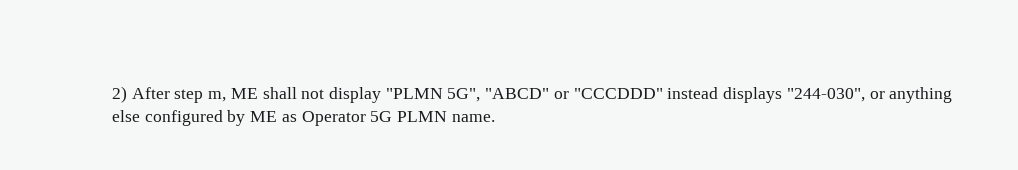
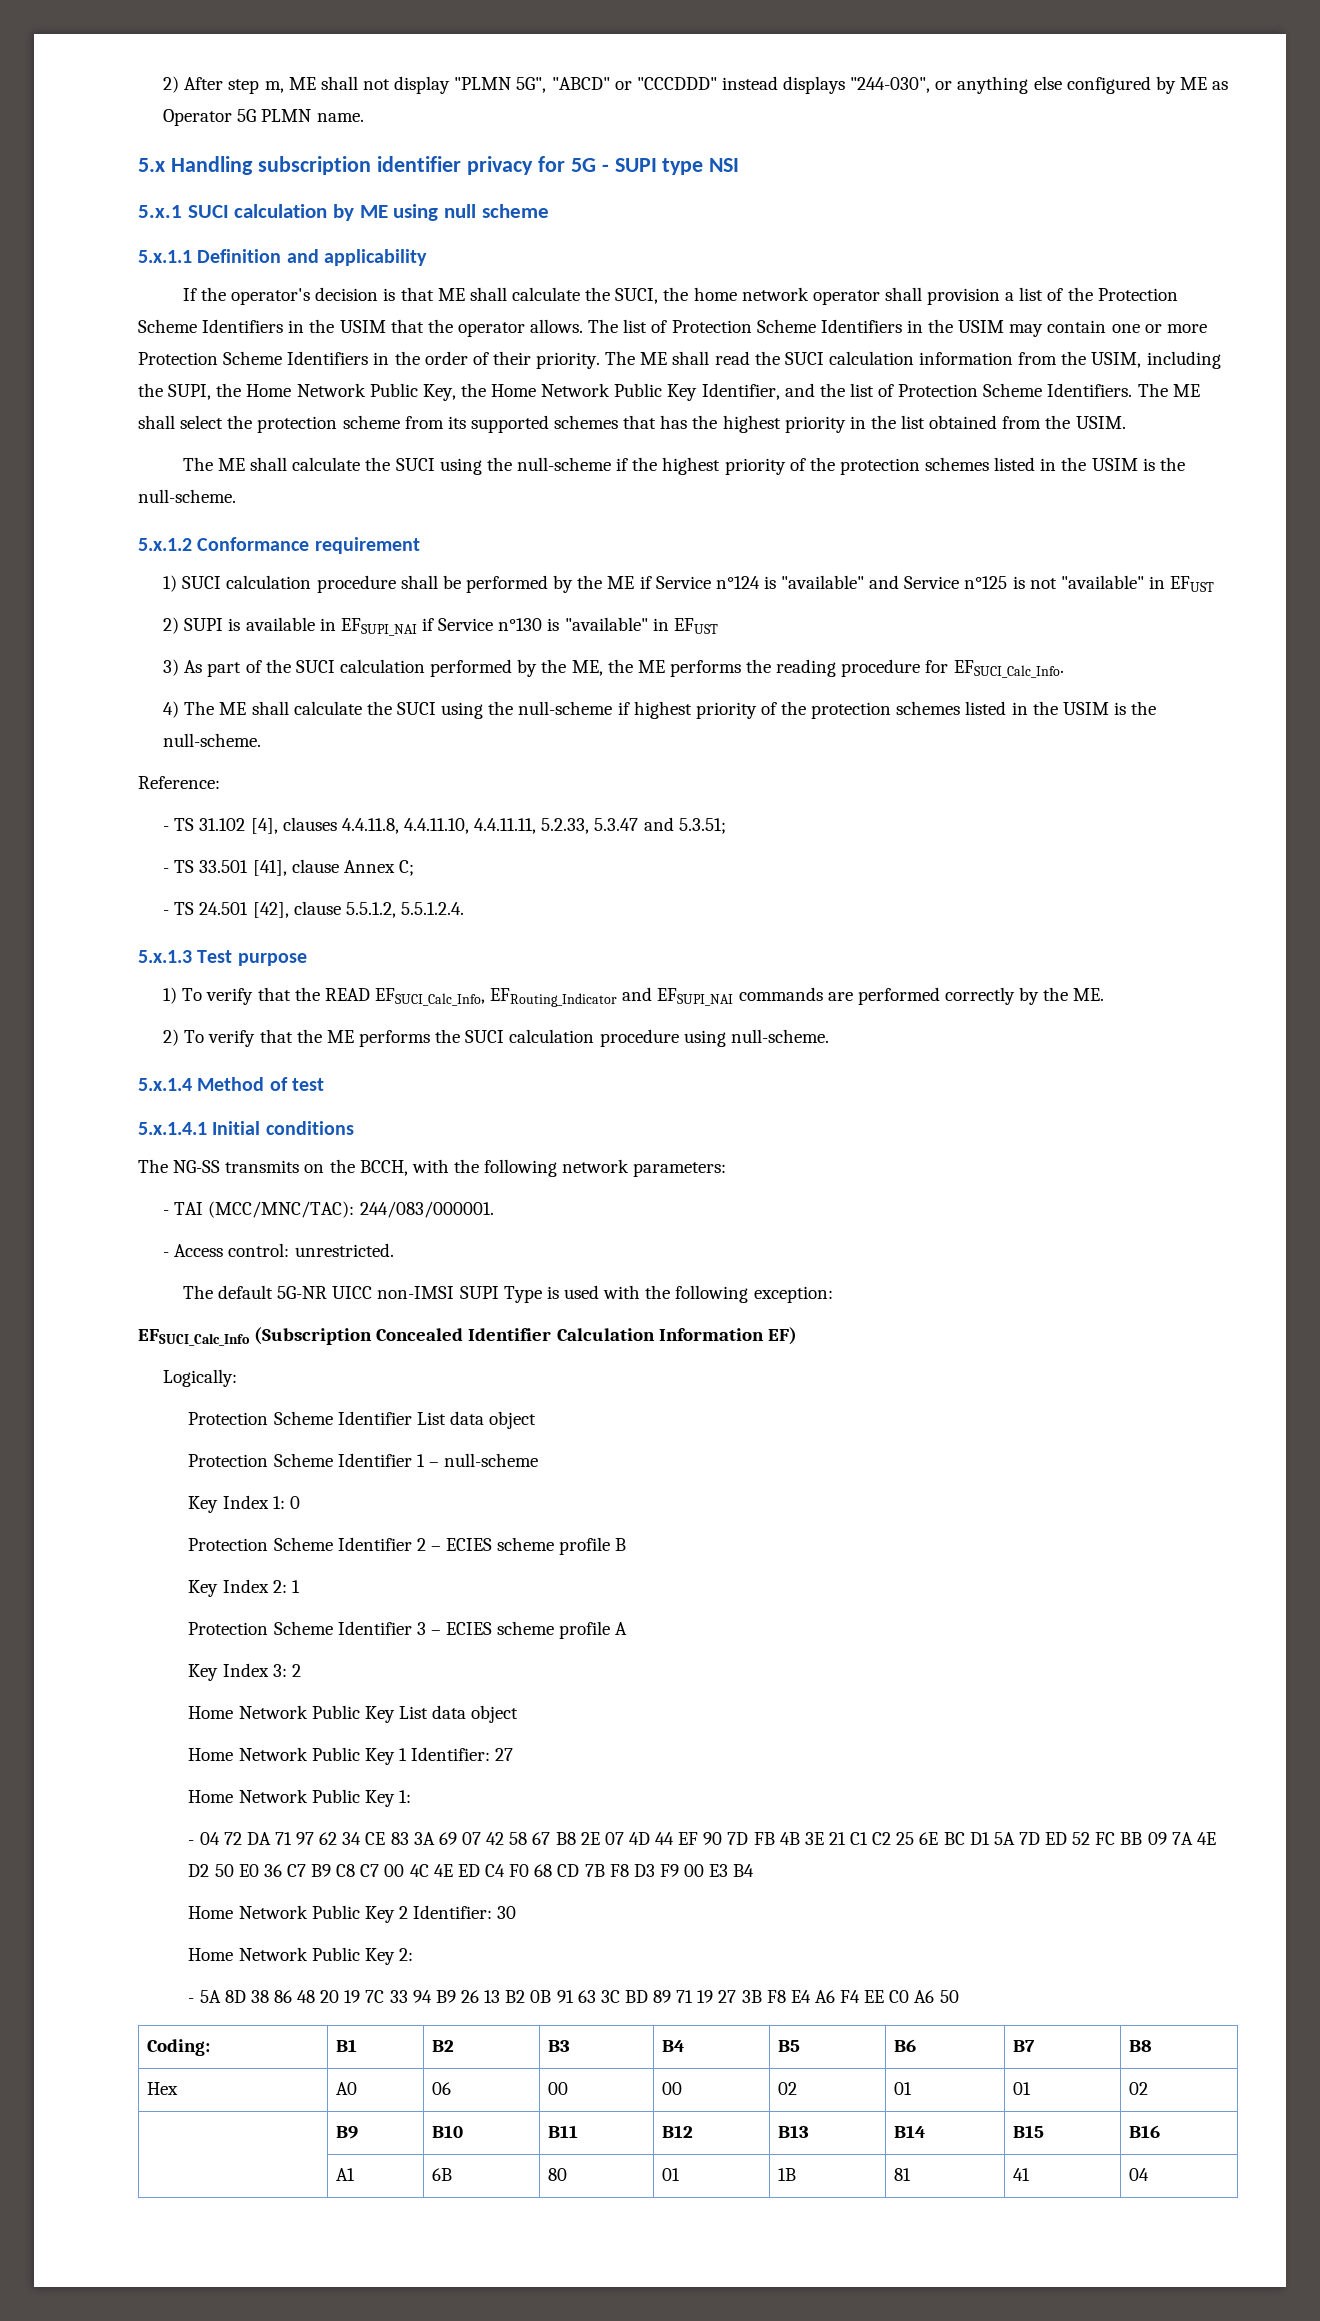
+ 5.x Handling subscription identifier privacy for 5G - SUPI type NSI
+ 5.x.1 SUCI calculation by ME using null scheme
+ 5.x.1.1 Definition and applicability
+ If the operator's decision is that ME shall calculate the SUCI, the home network operator shall provision a list of the Protection Scheme Identifiers in the USIM that the operator allows. The list of Protection Scheme Identifiers in the USIM may contain one or more Protection Scheme Identifiers in the order of their priority. The ME shall read the SUCI calculation information from the USIM, including the SUPI, the Home Network Public Key, the Home Network Public Key Identifier, and the list of Protection Scheme Identifiers. The ME shall select the protection scheme from its supported schemes that has the highest priority in the list obtained from the USIM.
+ The ME shall calculate the SUCI using the null-scheme if the highest priority of the protection schemes listed in the USIM is the null-scheme.
+ 5.x.1.2 Conformance requirement
+ 1) SUCI calculation procedure shall be performed by the ME if Service n°124 is "available" and Service n°125 is not "available" in EFUST
+ 2) SUPI is available in EFSUPI_NAI if Service n°130 is "available" in EFUST
+ 3) As part of the SUCI calculation performed by the ME, the ME performs the reading procedure for EFSUCI_Calc_Info.
+ 4) The ME shall calculate the SUCI using the null-scheme if highest priority of the protection schemes listed in the USIM is the null-scheme.
+ Reference:
+ - TS 31.102 [4], clauses 4.4.11.8, 4.4.11.10, 4.4.11.11, 5.2.33, 5.3.47 and 5.3.51;
+ - TS 33.501 [41], clause Annex C;
+ - TS 24.501 [42], clause 5.5.1.2, 5.5.1.2.4.
+ 5.x.1.3 Test purpose
+ 1) To verify that the READ EFSUCI_Calc_Info, EFRouting_Indicator and EFSUPI_NAI commands are performed correctly by the ME.
+ 2) To verify that the ME performs the SUCI calculation procedure using null-scheme.
+ 5.x.1.4 Method of test
+ 5.x.1.4.1 Initial conditions
+ The NG-SS transmits on the BCCH, with the following network parameters:
+ - TAI (MCC/MNC/TAC): 244/083/000001.
+ - Access control: unrestricted.
+ The default 5G-NR UICC non-IMSI SUPI Type is used with the following exception:
+ EFSUCI_Calc_Info (Subscription Concealed Identifier Calculation Information EF)
+ Logically:
+ Protection Scheme Identifier List data object
+ Protection Scheme Identifier 1 – null-scheme
+ Key Index 1: 0
+ Protection Scheme Identifier 2 – ECIES scheme profile B
+ Key Index 2: 1
+ Protection Scheme Identifier 3 – ECIES scheme profile A
+ Key Index 3: 2
+ Home Network Public Key List data object
+ Home Network Public Key 1 Identifier: 27
+ Home Network Public Key 1:
+ - 04 72 DA 71 97 62 34 CE 83 3A 69 07 42 58 67 B8 2E 07 4D 44 EF 90 7D FB 4B 3E 21 C1 C2 25 6E BC D1 5A 7D ED 52 FC BB 09 7A 4E D2 50 E0 36 C7 B9 C8 C7 00 4C 4E ED C4 F0 68 CD 7B F8 D3 F9 00 E3 B4
+ Home Network Public Key 2 Identifier: 30
+ Home Network Public Key 2:
+ - 5A 8D 38 86 48 20 19 7C 33 94 B9 26 13 B2 0B 91 63 3C BD 89 71 19 27 3B F8 E4 A6 F4 EE C0 A6 50
+ Coding: | B1 | B2 | B3 | B4 | B5 | B6 | B7 | B8
+ Hex | A0 | 06 | 00 | 00 | 02 | 01 | 01 | 02
+ | B9 | B10 | B11 | B12 | B13 | B14 | B15 | B16
+ | A1 | 6B | 80 | 01 | 1B | 81 | 41 | 04

